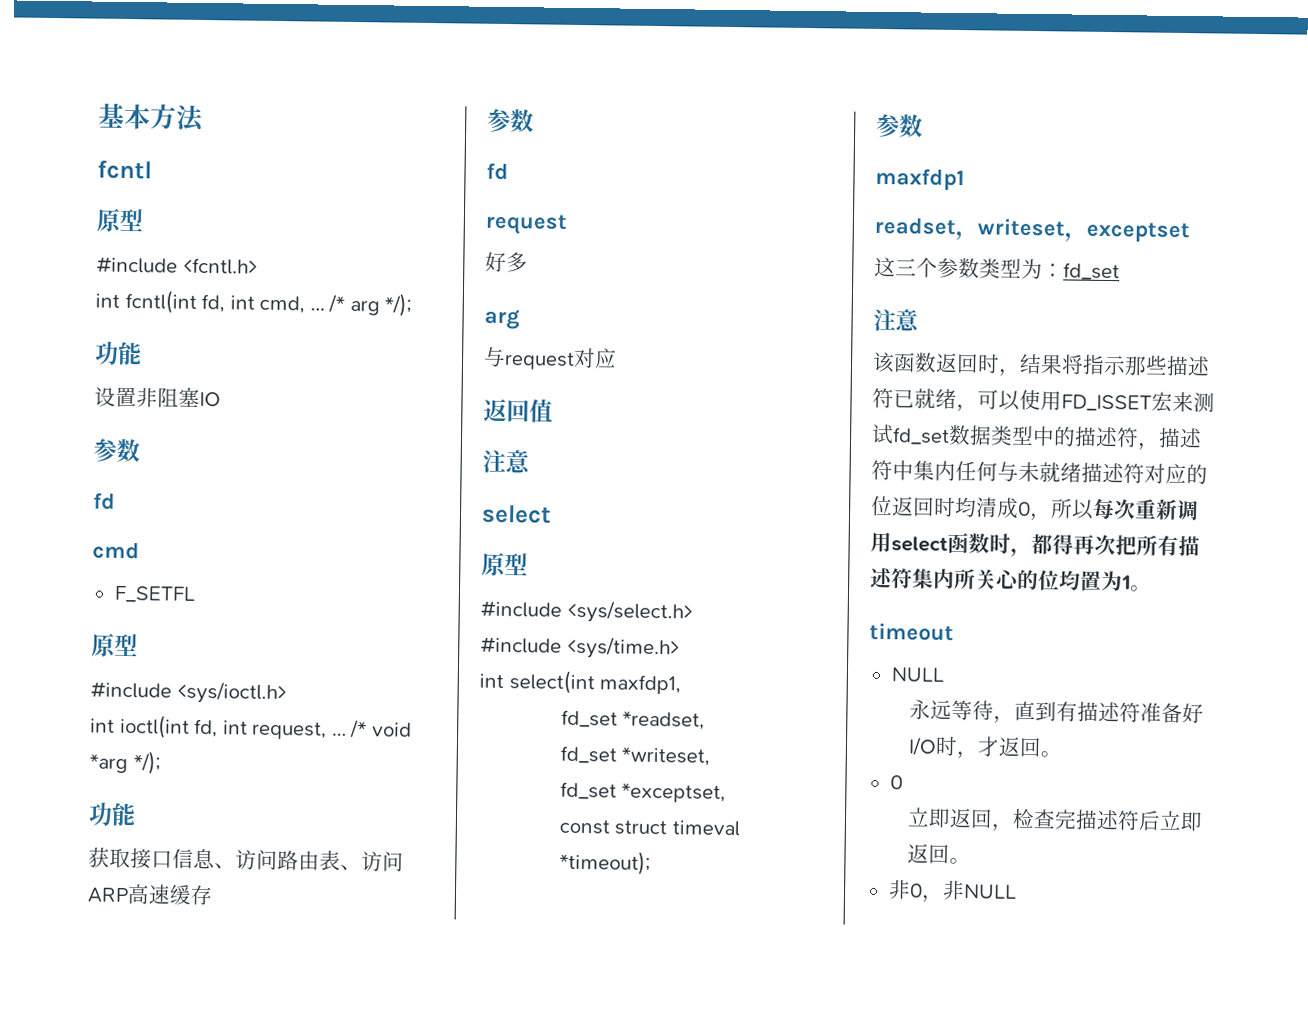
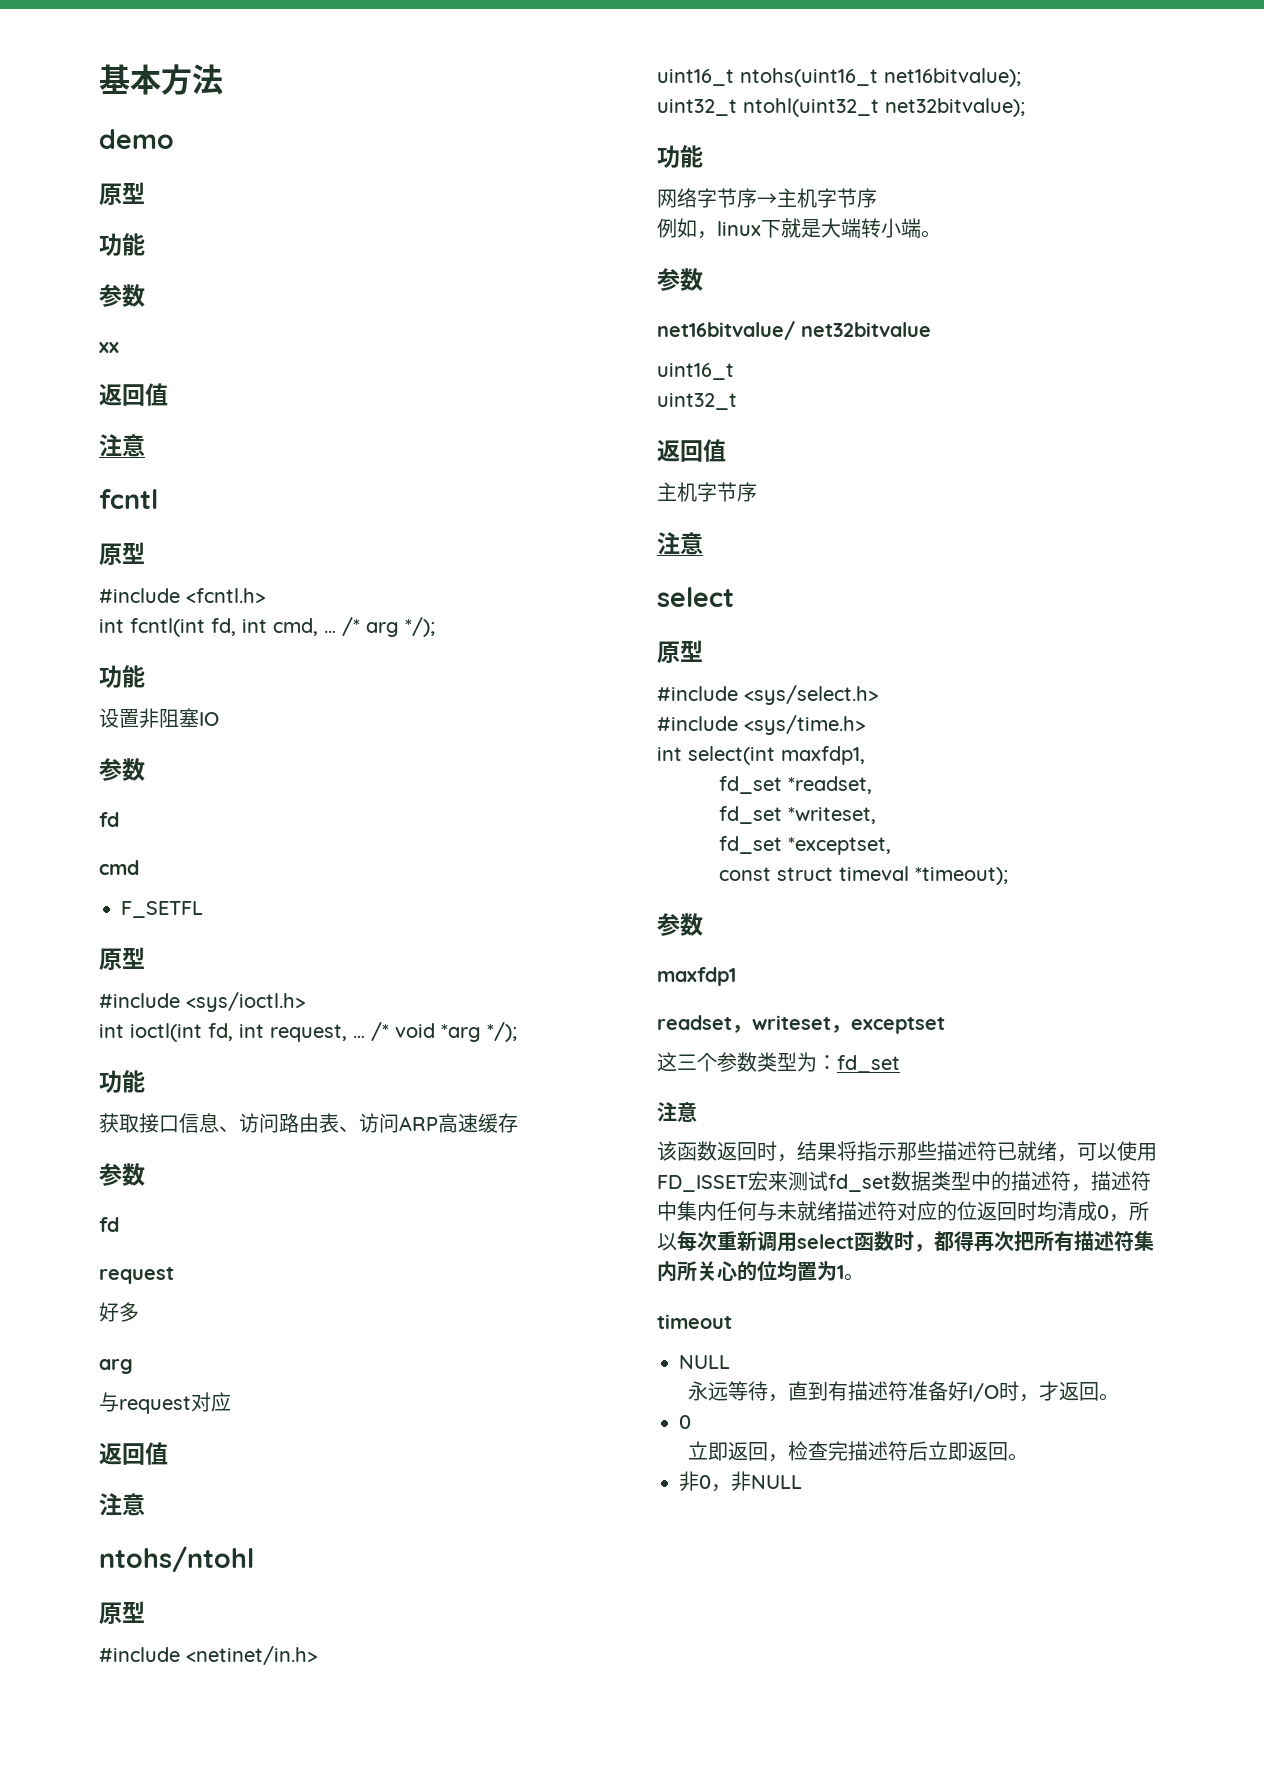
+ demo
+ 原型
+ 功能
+ 参数
+ xx
+ 返回值
+ 注意
+ ntohs/ntohl
+ 原型
+ #include <netinet/in.h>
+ uint16_t ntohs(uint16_t net16bitvalue);
+ uint32_t ntohl(uint32_t net32bitvalue);
+ 功能
+ 网络字节序→主机字节序
+ 例如，linux下就是大端转小端。
+ 参数
+ net16bitvalue/ net32bitvalue
+ uint16_t
+ uint32_t
+ 返回值
+ 主机字节序
+ 注意

